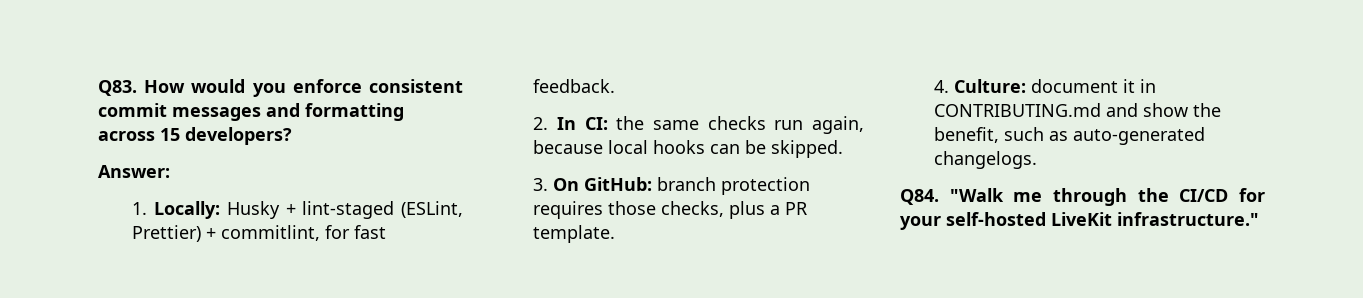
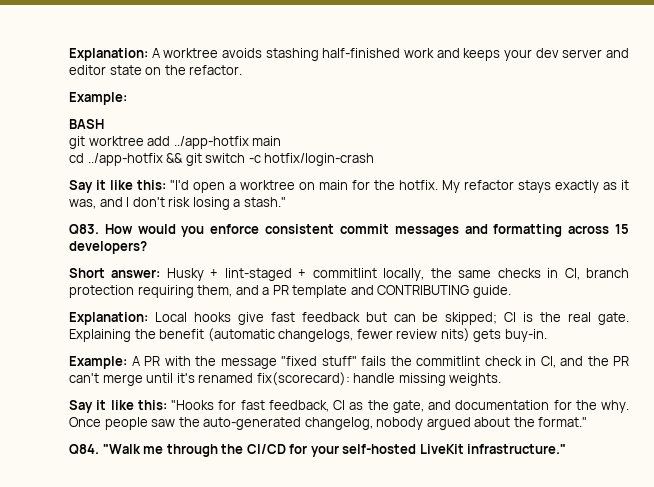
+ Explanation: A worktree avoids stashing half-finished work and keeps your dev server and editor state on the refactor.
+ Example:
+ BASH
+ git worktree add ../app-hotfix main
+ cd ../app-hotfix && git switch -c hotfix/login-crash
+ Say it like this: "I'd open a worktree on main for the hotfix. My refactor stays exactly as it was, and I don't risk losing a stash."
- Answer:
- 1. Locally: Husky + lint-staged (ESLint, Prettier) + commitlint, for fast feedback.
- 2. In CI: the same checks run again, because local hooks can be skipped.
- 3. On GitHub: branch protection requires those checks, plus a PR template.
- 4. Culture: document it in CONTRIBUTING.md and show the benefit, such as auto-generated changelogs.
+ Short answer: Husky + lint-staged + commitlint locally, the same checks in CI, branch protection requiring them, and a PR template and CONTRIBUTING guide.
+ Explanation: Local hooks give fast feedback but can be skipped; CI is the real gate. Explaining the benefit (automatic changelogs, fewer review nits) gets buy-in.
+ Example: A PR with the message "fixed stuff" fails the commitlint check in CI, and the PR can't merge until it's renamed fix(scorecard): handle missing weights.
+ Say it like this: "Hooks for fast feedback, CI as the gate, and documentation for the why. Once people saw the auto-generated changelog, nobody argued about the format."

